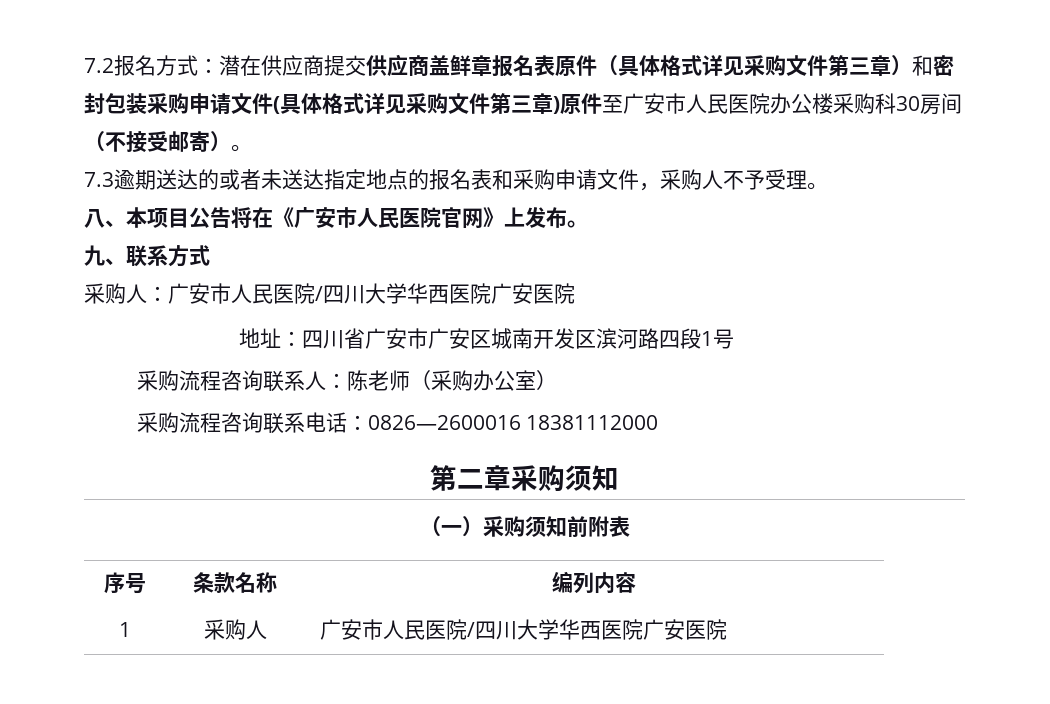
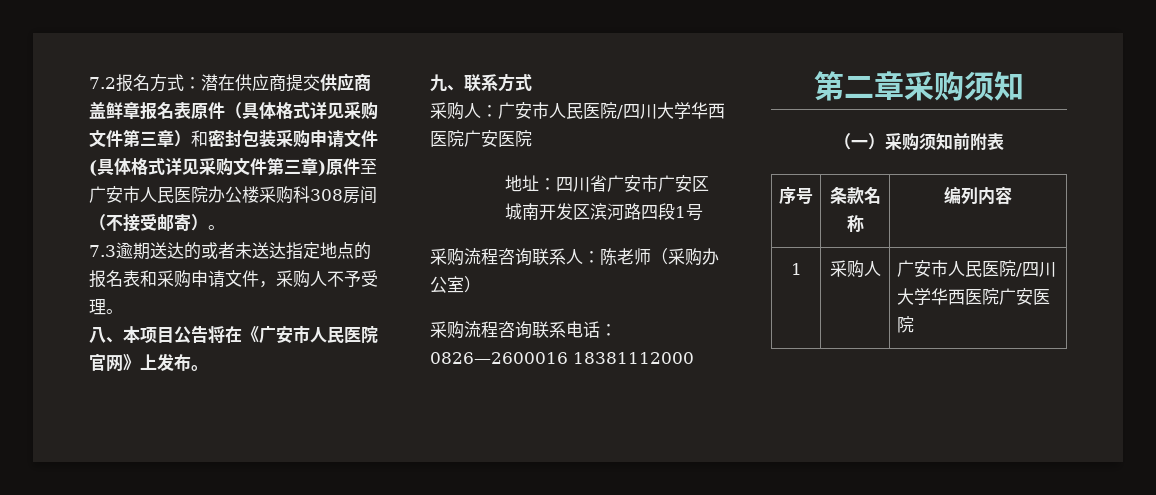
- 7.2报名方式：潜在供应商提交供应商盖鲜章报名表原件（具体格式详见采购文件第三章）和密封包装采购申请文件(具体格式详见采购文件第三章)原件至广安市人民医院办公楼采购科30房间（不接受邮寄）。
+ 7.2报名方式：潜在供应商提交供应商盖鲜章报名表原件（具体格式详见采购文件第三章）和密封包装采购申请文件(具体格式详见采购文件第三章)原件至广安市人民医院办公楼采购科308房间（不接受邮寄）。

